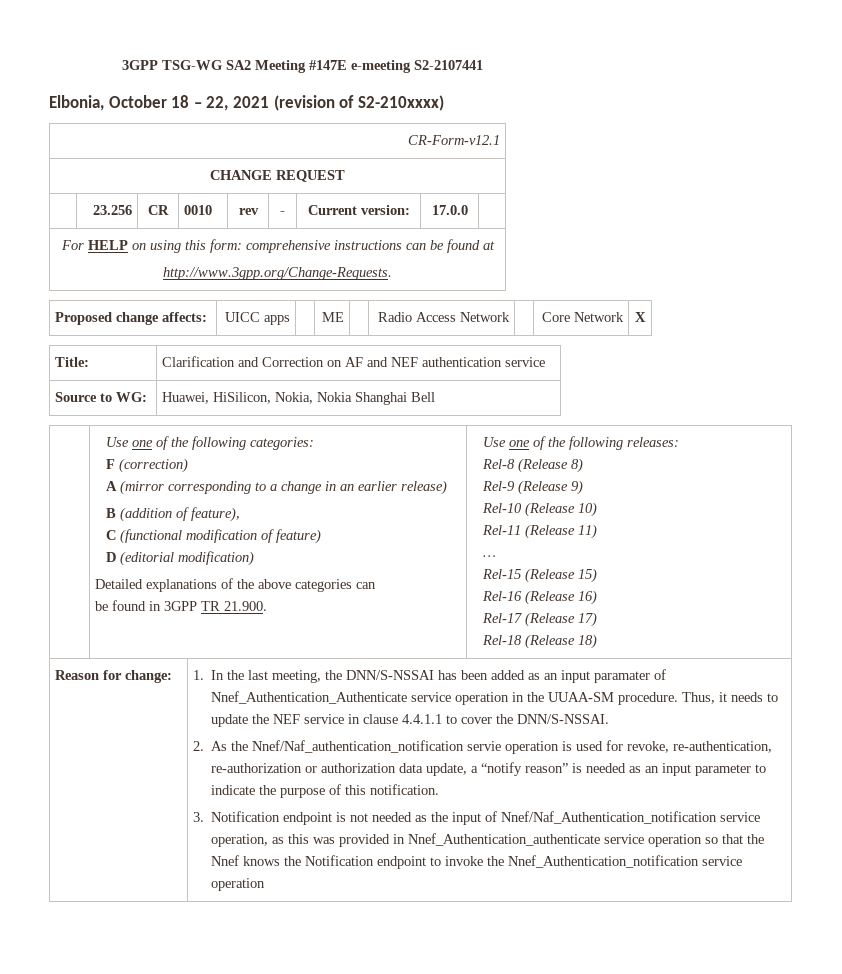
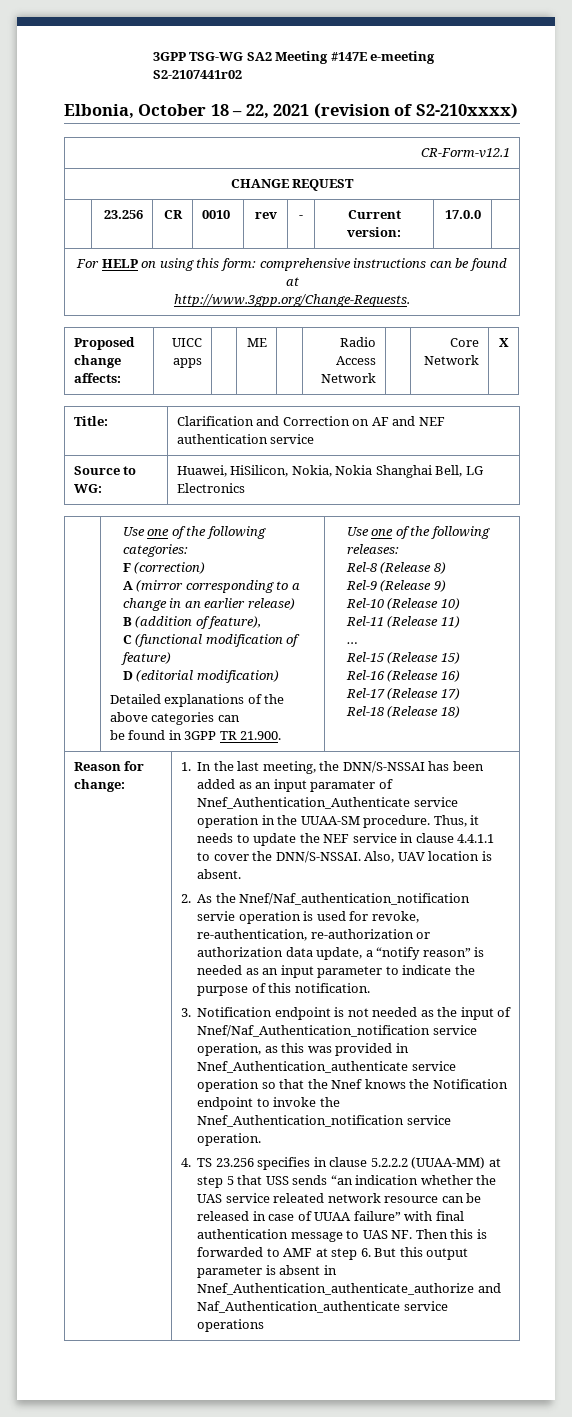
- 3GPP TSG-WG SA2 Meeting #147E e-meeting S2-2107441
+ 3GPP TSG-WG SA2 Meeting #147E e-meeting S2-2107441r02
- Source to WG: | Huawei, HiSilicon, Nokia, Nokia Shanghai Bell
+ Source to WG: | Huawei, HiSilicon, Nokia, Nokia Shanghai Bell, LG Electronics
+ Also, UAV location is absent.
- 3. Notification endpoint is not needed as the input of Nnef/Naf_Authentication_notification service operation, as this was provided in Nnef_Authentication_authenticate service operation so that the Nnef knows the Notification endpoint to invoke the Nnef_Authentication_notification service operation
+ 3. Notification endpoint is not needed as the input of Nnef/Naf_Authentication_notification service operation, as this was provided in Nnef_Authentication_authenticate service operation so that the Nnef knows the Notification endpoint to invoke the Nnef_Authentication_notification service operation.
+ 4. TS 23.256 specifies in clause 5.2.2.2 (UUAA-MM) at step 5 that USS sends “an indication whether the UAS service releated network resource can be released in case of UUAA failure” with final authentication message to UAS NF. Then this is forwarded to AMF at step 6. But this output parameter is absent in Nnef_Authentication_authenticate_authorize and Naf_Authentication_authenticate service operations

